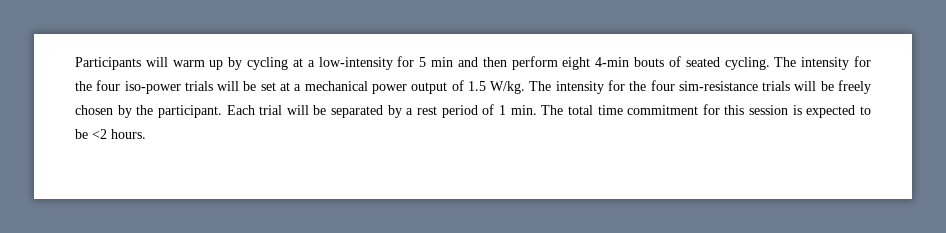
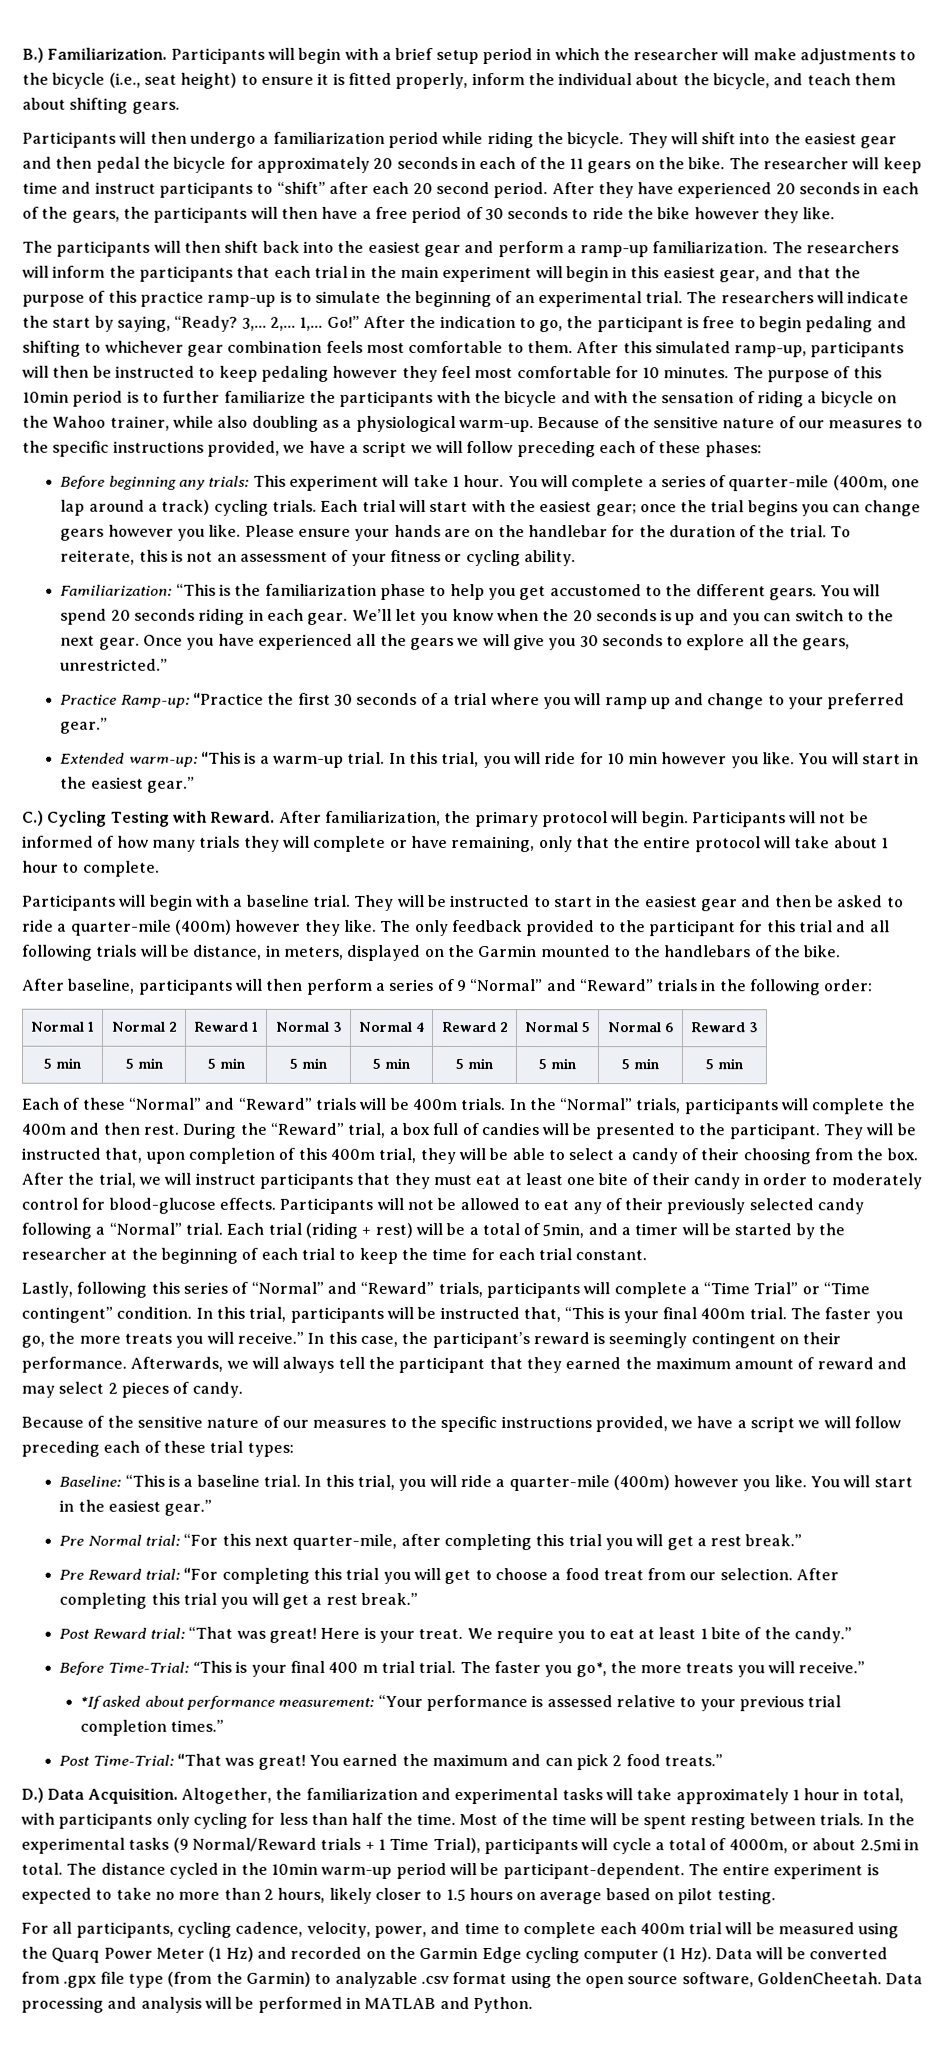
- Participants will warm up by cycling at a low-intensity for 5 min and then perform eight 4-min bouts of seated cycling. The intensity for the four iso-power trials will be set at a mechanical power output of 1.5 W/kg. The intensity for the four sim-resistance trials will be freely chosen by the participant. Each trial will be separated by a rest period of 1 min. The total time commitment for this session is expected to be <2 hours.
+ B.) Familiarization. Participants will begin with a brief setup period in which the researcher will make adjustments to the bicycle (i.e., seat height) to ensure it is fitted properly, inform the individual about the bicycle, and teach them about shifting gears.
+ Participants will then undergo a familiarization period while riding the bicycle. They will shift into the easiest gear and then pedal the bicycle for approximately 20 seconds in each of the 11 gears on the bike. The researcher will keep time and instruct participants to “shift” after each 20 second period. After they have experienced 20 seconds in each of the gears, the participants will then have a free period of 30 seconds to ride the bike however they like.
+ The participants will then shift back into the easiest gear and perform a ramp-up familiarization. The researchers will inform the participants that each trial in the main experiment will begin in this easiest gear, and that the purpose of this practice ramp-up is to simulate the beginning of an experimental trial. The researchers will indicate the start by saying, “Ready? 3,... 2,... 1,... Go!” After the indication to go, the participant is free to begin pedaling and shifting to whichever gear combination feels most comfortable to them. After this simulated ramp-up, participants will then be instructed to keep pedaling however they feel most comfortable for 10 minutes. The purpose of this 10min period is to further familiarize the participants with the bicycle and with the sensation of riding a bicycle on the Wahoo trainer, while also doubling as a physiological warm-up. Because of the sensitive nature of our measures to the specific instructions provided, we have a script we will follow preceding each of these phases:
+ Before beginning any trials: This experiment will take 1 hour. You will complete a series of quarter-mile (400m, one lap around a track) cycling trials. Each trial will start with the easiest gear; once the trial begins you can change gears however you like. Please ensure your hands are on the handlebar for the duration of the trial. To reiterate, this is not an assessment of your fitness or cycling ability.
+ Familiarization: “This is the familiarization phase to help you get accustomed to the different gears. You will spend 20 seconds riding in each gear. We’ll let you know when the 20 seconds is up and you can switch to the next gear. Once you have experienced all the gears we will give you 30 seconds to explore all the gears, unrestricted.”
+ Practice Ramp-up: “Practice the first 30 seconds of a trial where you will ramp up and change to your preferred gear.”
+ Extended warm-up: “This is a warm-up trial. In this trial, you will ride for 10 min however you like. You will start in the easiest gear.”
+ C.) Cycling Testing with Reward. After familiarization, the primary protocol will begin. Participants will not be informed of how many trials they will complete or have remaining, only that the entire protocol will take about 1 hour to complete.
+ Participants will begin with a baseline trial. They will be instructed to start in the easiest gear and then be asked to ride a quarter-mile (400m) however they like. The only feedback provided to the participant for this trial and all following trials will be distance, in meters, displayed on the Garmin mounted to the handlebars of the bike.
+ After baseline, participants will then perform a series of 9 “Normal” and “Reward” trials in the following order:
+ Normal 1 | Normal 2 | Reward 1 | Normal 3 | Normal 4 | Reward 2 | Normal 5 | Normal 6 | Reward 3
+ 5 min | 5 min | 5 min | 5 min | 5 min | 5 min | 5 min | 5 min | 5 min
+ Each of these “Normal” and “Reward” trials will be 400m trials. In the “Normal” trials, participants will complete the 400m and then rest. During the “Reward” trial, a box full of candies will be presented to the participant. They will be instructed that, upon completion of this 400m trial, they will be able to select a candy of their choosing from the box. After the trial, we will instruct participants that they must eat at least one bite of their candy in order to moderately control for blood-glucose effects. Participants will not be allowed to eat any of their previously selected candy following a “Normal” trial. Each trial (riding + rest) will be a total of 5min, and a timer will be started by the researcher at the beginning of each trial to keep the time for each trial constant.
+ Lastly, following this series of “Normal” and “Reward” trials, participants will complete a “Time Trial” or “Time contingent” condition. In this trial, participants will be instructed that, “This is your final 400m trial. The faster you go, the more treats you will receive.” In this case, the participant’s reward is seemingly contingent on their performance. Afterwards, we will always tell the participant that they earned the maximum amount of reward and may select 2 pieces of candy.
+ Because of the sensitive nature of our measures to the specific instructions provided, we have a script we will follow preceding each of these trial types:
+ Baseline: “This is a baseline trial. In this trial, you will ride a quarter-mile (400m) however you like. You will start in the easiest gear.”
+ Pre Normal trial: “For this next quarter-mile, after completing this trial you will get a rest break.”
+ Pre Reward trial: “For completing this trial you will get to choose a food treat from our selection. After completing this trial you will get a rest break.”
+ Post Reward trial: “That was great! Here is your treat. We require you to eat at least 1 bite of the candy.”
+ Before Time-Trial: “This is your final 400 m trial trial. The faster you go*, the more treats you will receive.”
+ *If asked about performance measurement: “Your performance is assessed relative to your previous trial completion times.”
+ Post Time-Trial: “That was great! You earned the maximum and can pick 2 food treats.”
+ D.) Data Acquisition. Altogether, the familiarization and experimental tasks will take approximately 1 hour in total, with participants only cycling for less than half the time. Most of the time will be spent resting between trials. In the experimental tasks (9 Normal/Reward trials + 1 Time Trial), participants will cycle a total of 4000m, or about 2.5mi in total. The distance cycled in the 10min warm-up period will be participant-dependent. The entire experiment is expected to take no more than 2 hours, likely closer to 1.5 hours on average based on pilot testing.
+ For all participants, cycling cadence, velocity, power, and time to complete each 400m trial will be measured using the Quarq Power Meter (1 Hz) and recorded on the Garmin Edge cycling computer (1 Hz). Data will be converted from .gpx file type (from the Garmin) to analyzable .csv format using the open source software, GoldenCheetah. Data processing and analysis will be performed in MATLAB and Python.

